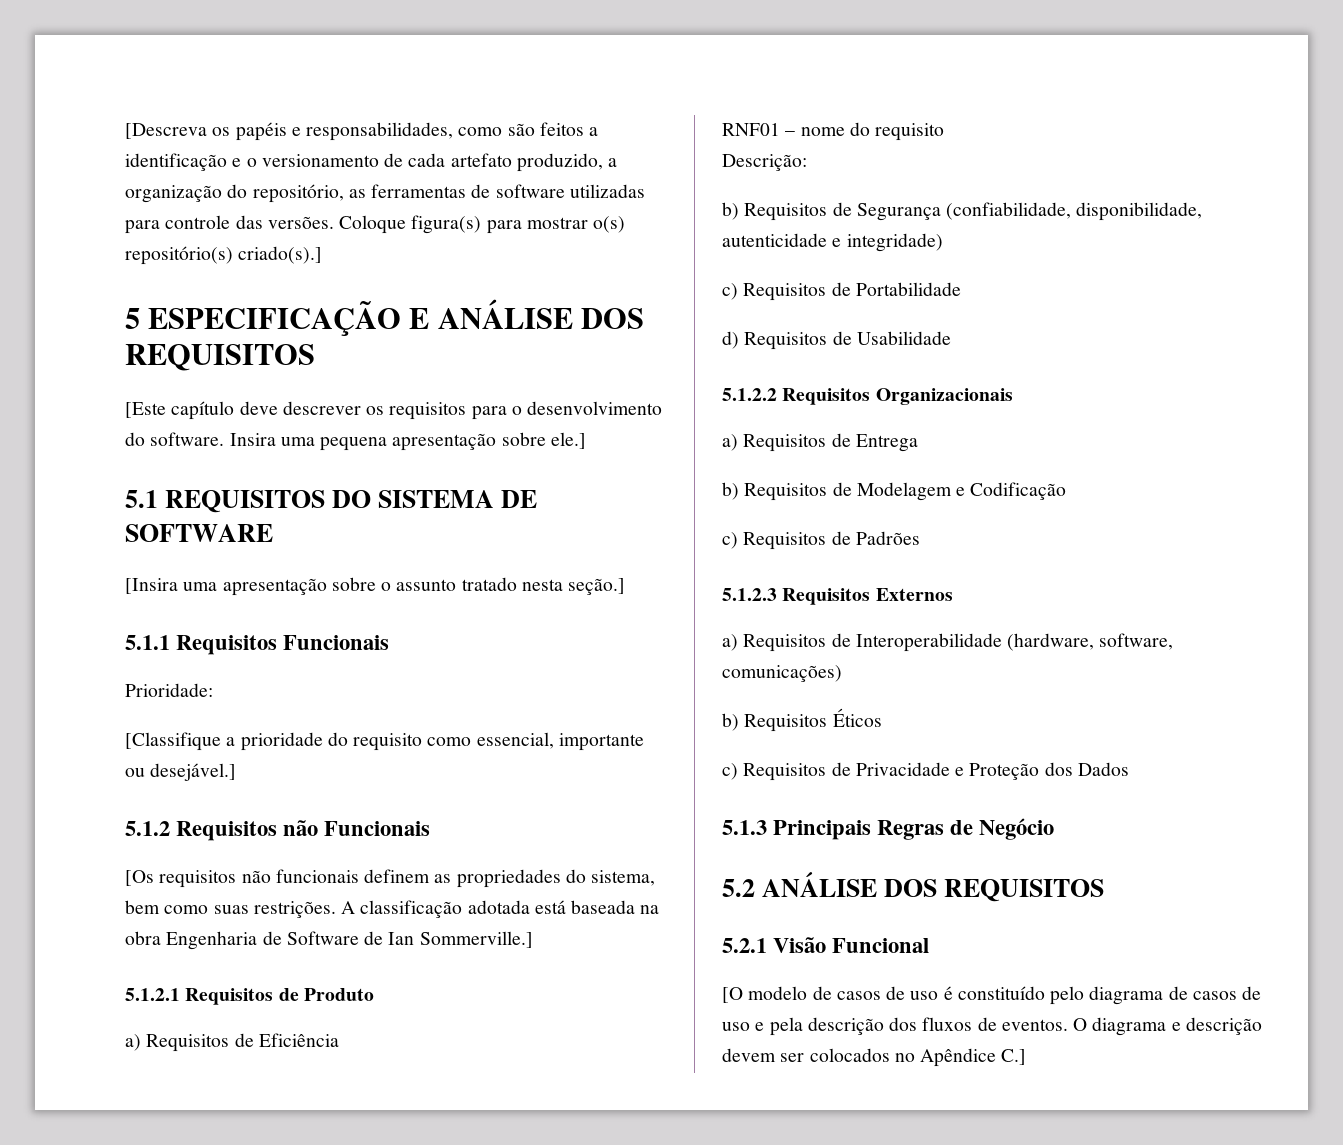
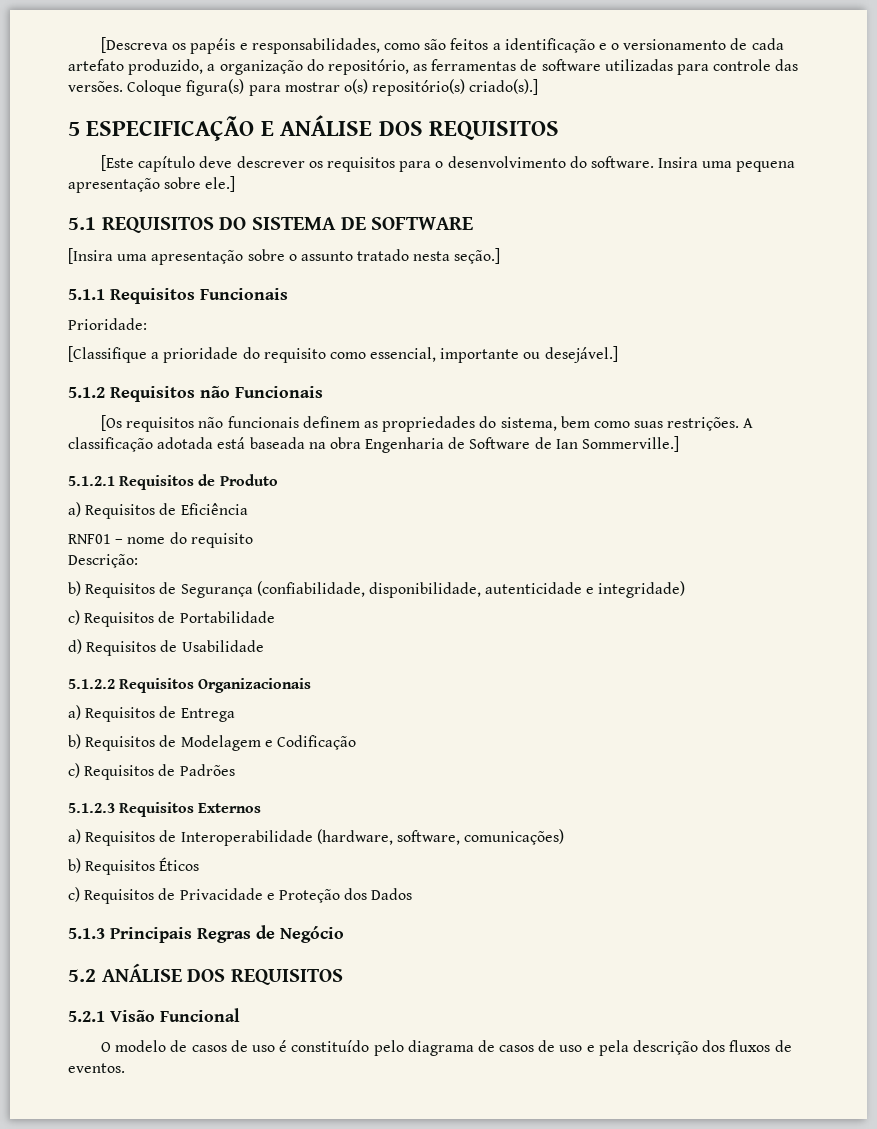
- [O modelo de casos de uso é constituído pelo diagrama de casos de uso e pela descrição dos fluxos de eventos. O diagrama e descrição devem ser colocados no Apêndice C.]
+ O modelo de casos de uso é constituído pelo diagrama de casos de uso e pela descrição dos fluxos de eventos.

